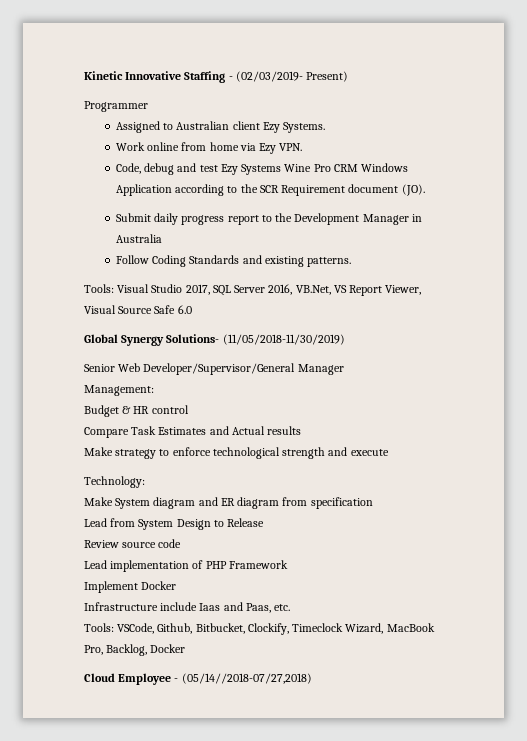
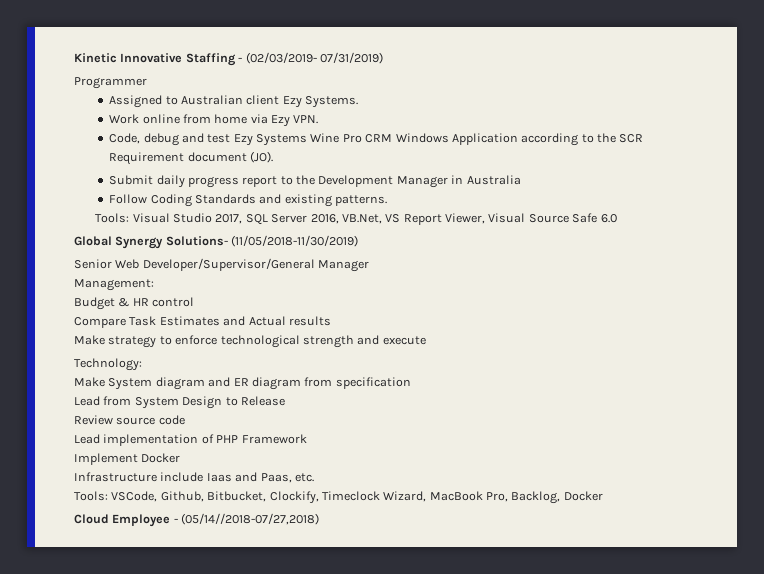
- Kinetic Innovative Staffing - (02/03/2019- Present)
+ Kinetic Innovative Staffing - (02/03/2019- 07/31/2019)

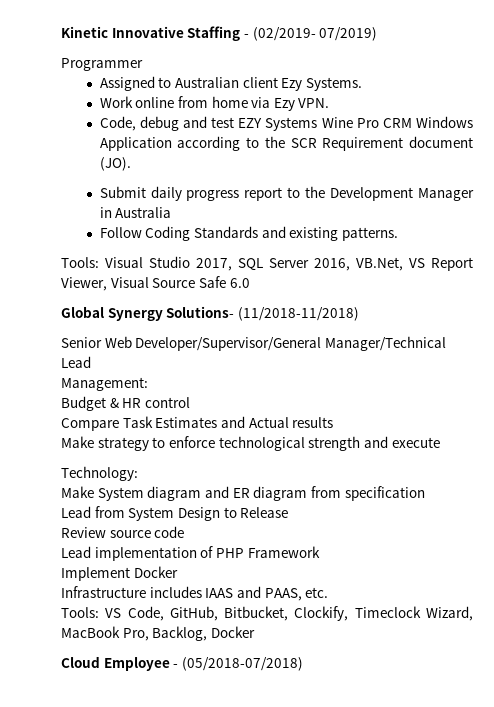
- Kinetic Innovative Staffing - (02/03/2019- 07/31/2019)
+ Kinetic Innovative Staffing - (02/2019- 07/2019)
- Code, debug and test Ezy Systems Wine Pro CRM Windows Application according to the SCR Requirement document (JO).
+ Code, debug and test EZY Systems Wine Pro CRM Windows Application according to the SCR Requirement document (JO).
- Global Synergy Solutions- (11/05/2018-11/30/2019)
+ Global Synergy Solutions- (11/2018-11/2018)
- Senior Web Developer/Supervisor/General Manager
+ Senior Web Developer/Supervisor/General Manager/Technical Lead
- Infrastructure include Iaas and Paas, etc.
+ Infrastructure includes IAAS and PAAS, etc.
- Tools: VSCode, Github, Bitbucket, Clockify, Timeclock Wizard, MacBook Pro, Backlog, Docker
+ Tools: VS Code, GitHub, Bitbucket, Clockify, Timeclock Wizard, MacBook Pro, Backlog, Docker
- Cloud Employee - (05/14//2018-07/27,2018)
+ Cloud Employee - (05/2018-07/2018)

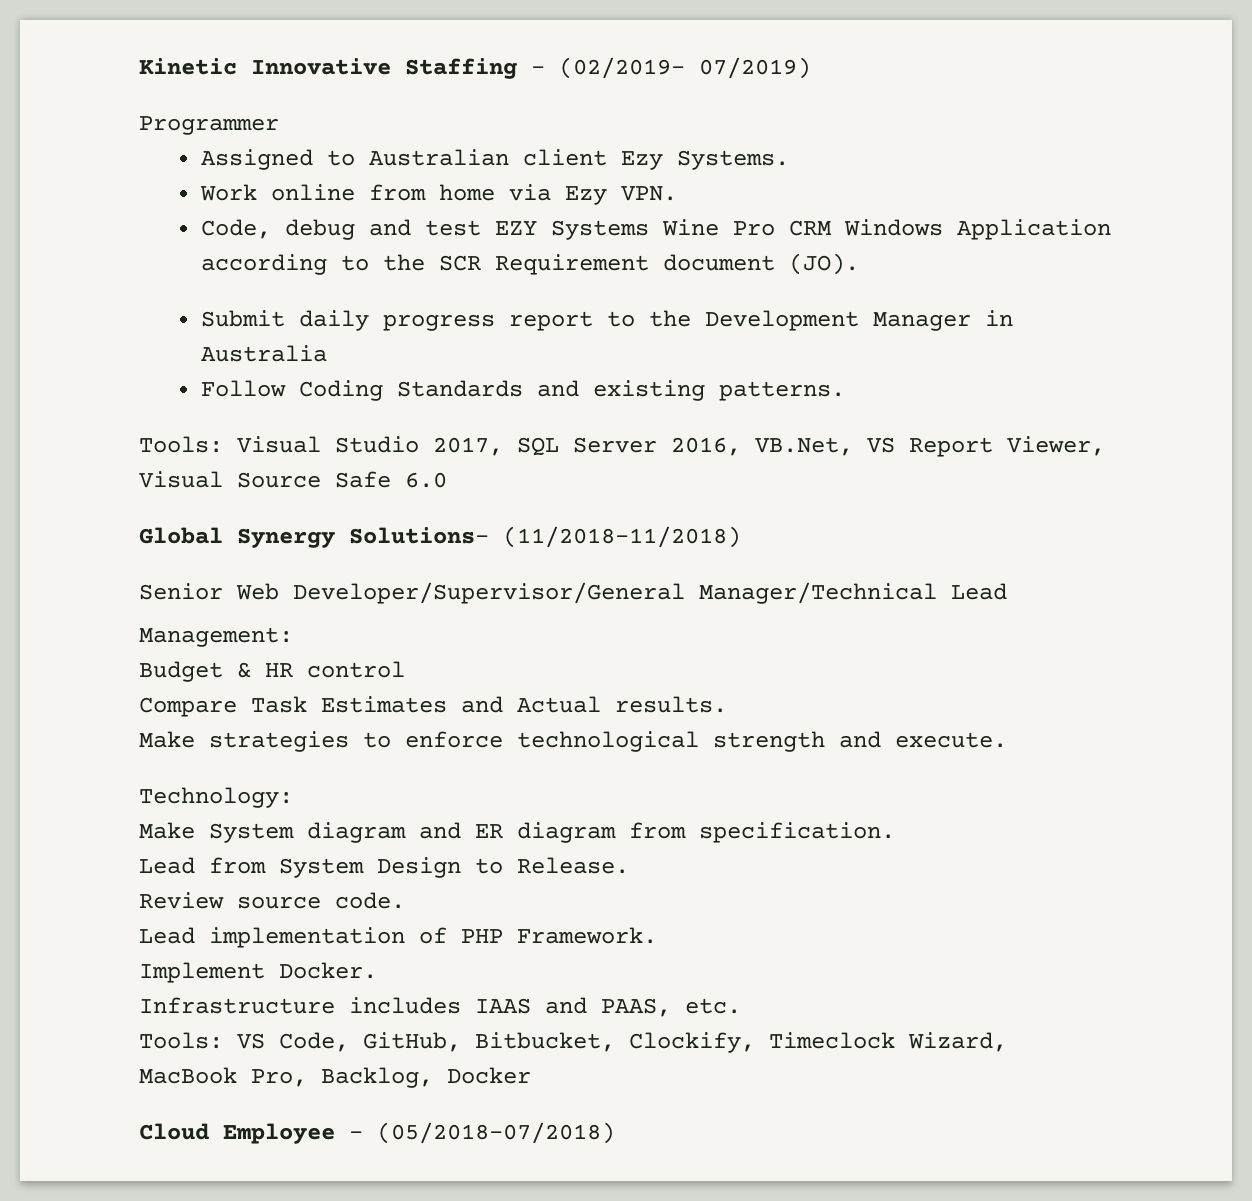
- Compare Task Estimates and Actual results
- Make strategy to enforce technological strength and execute
+ Compare Task Estimates and Actual results.
+ Make strategies to enforce technological strength and execute.
- Make System diagram and ER diagram from specification
+ Make System diagram and ER diagram from specification.
- Lead from System Design to Release
+ Lead from System Design to Release.
- Review source code
+ Review source code.
- Lead implementation of PHP Framework
+ Lead implementation of PHP Framework.
- Implement Docker
+ Implement Docker.

